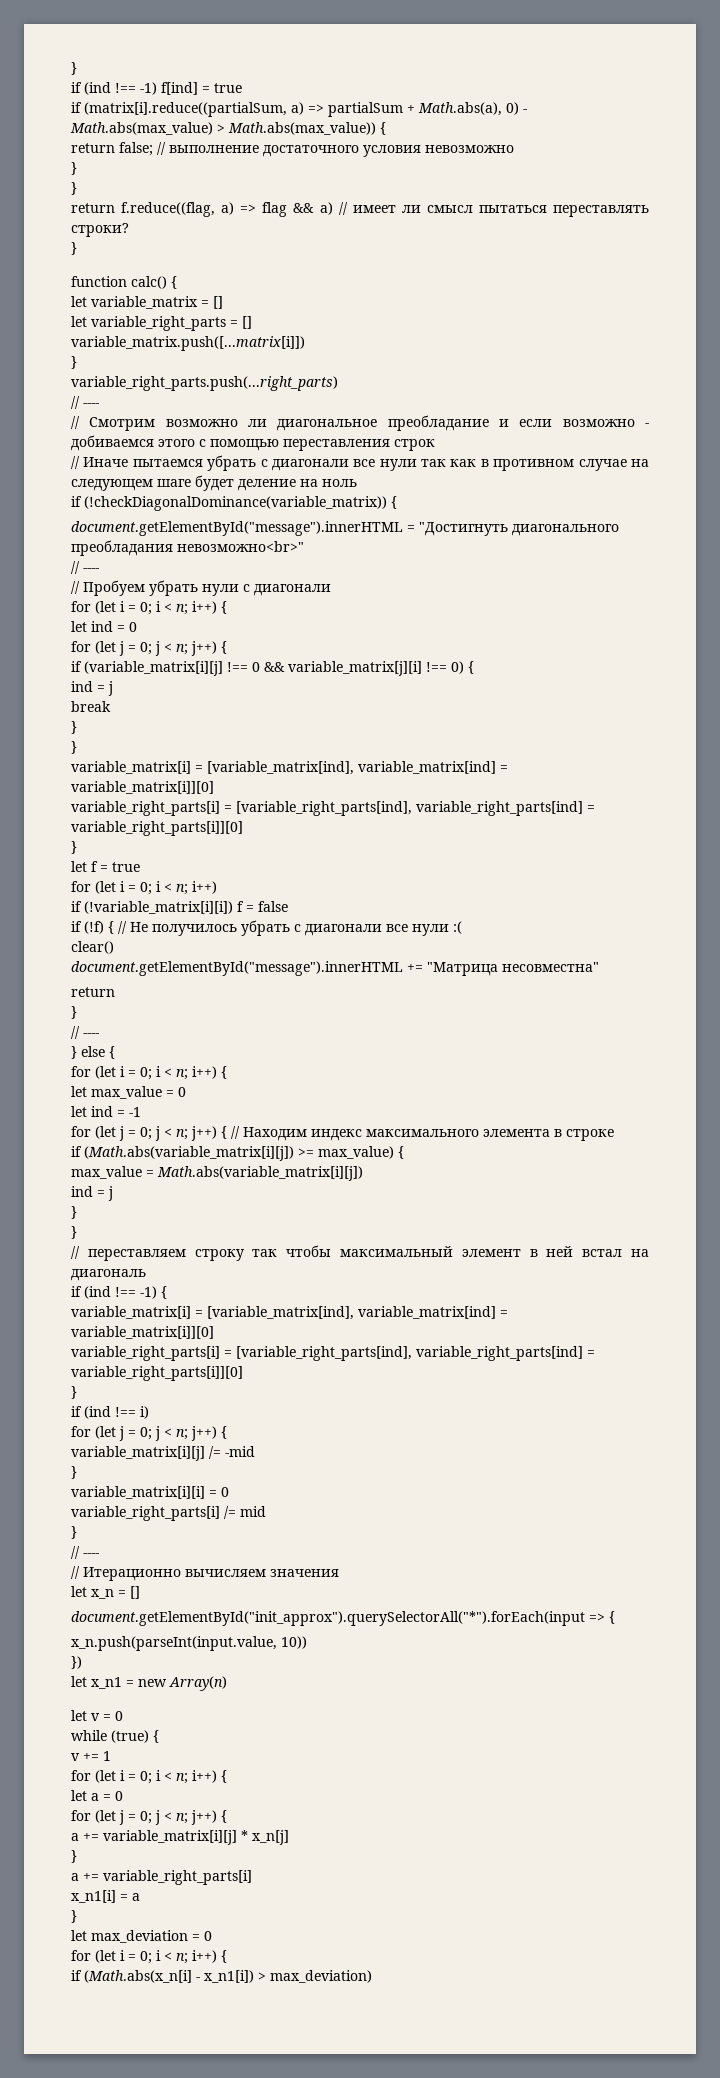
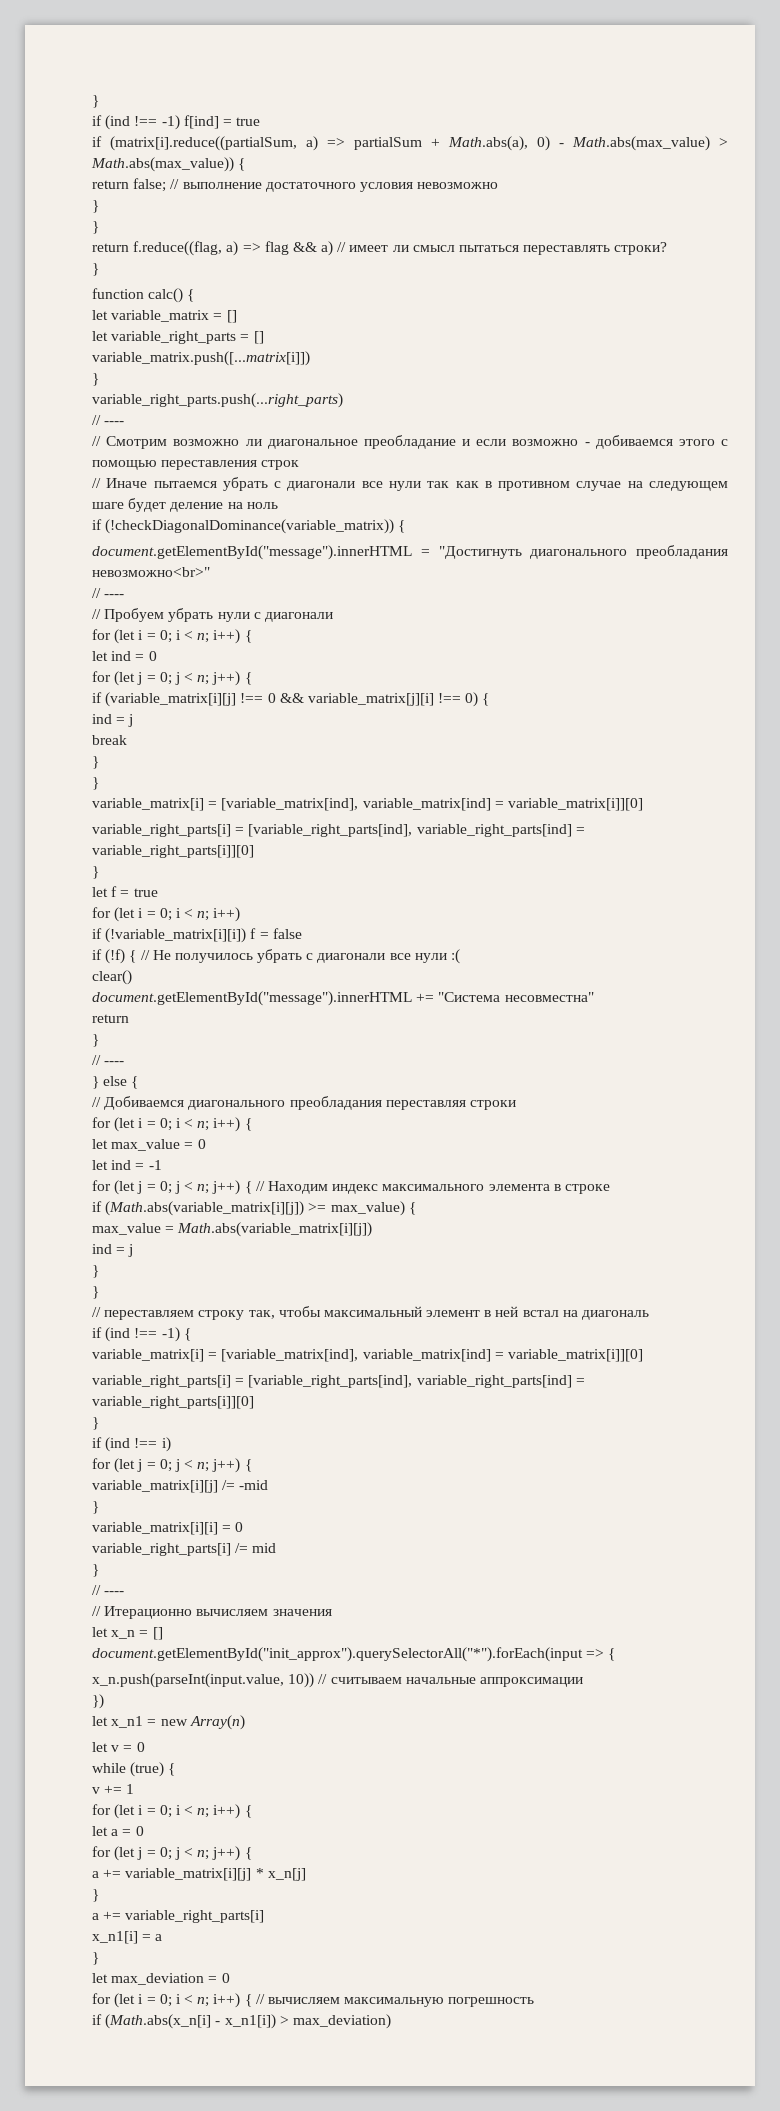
- document.getElementById("message").innerHTML += "Матрица несовместна"
+ document.getElementById("message").innerHTML += "Система несовместна"
+ // Добиваемся диагонального преобладания переставляя строки
- // переставляем строку так чтобы максимальный элемент в ней встал на диагональ
+ // переставляем строку так, чтобы максимальный элемент в ней встал на диагональ
- x_n.push(parseInt(input.value, 10))
+ x_n.push(parseInt(input.value, 10)) // считываем начальные аппроксимации
  let max_deviation = 0
- for (let i = 0; i < n; i++) {
+ for (let i = 0; i < n; i++) { // вычисляем максимальную погрешность

